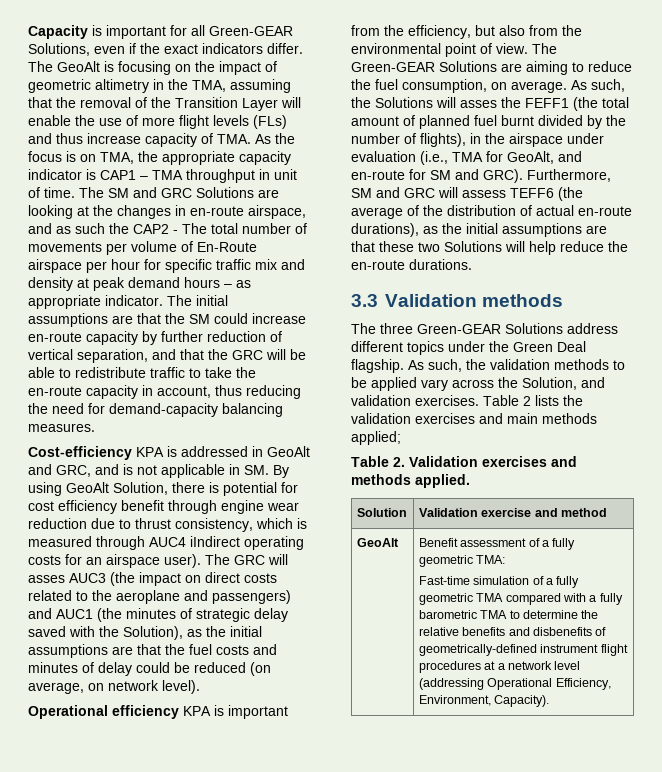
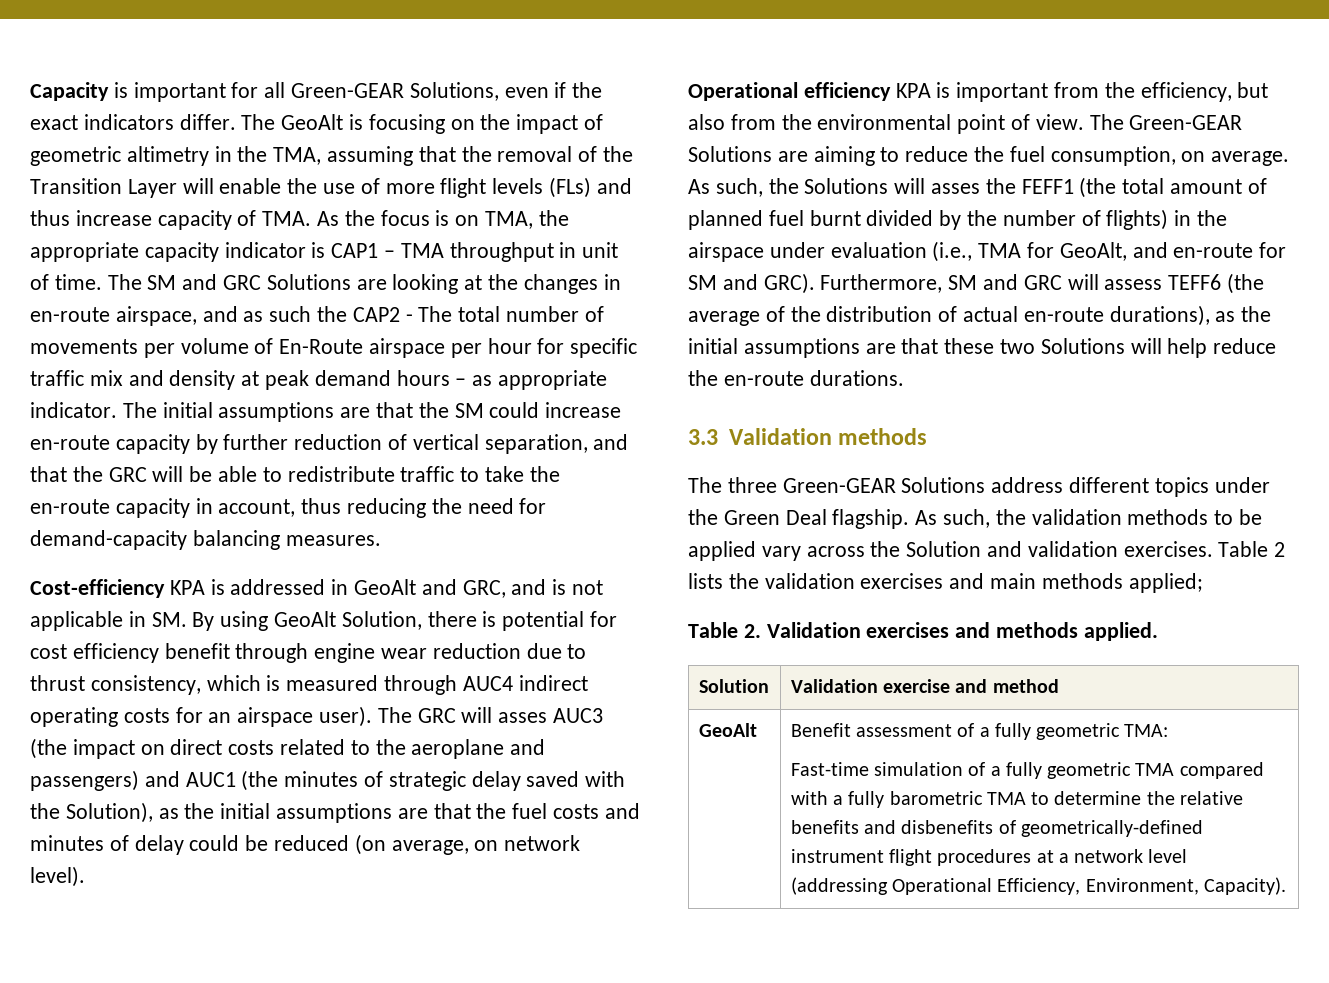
- Cost-efficiency KPA is addressed in GeoAlt and GRC, and is not applicable in SM. By using GeoAlt Solution, there is potential for cost efficiency benefit through engine wear reduction due to thrust consistency, which is measured through AUC4 iIndirect operating costs for an airspace user).
+ Cost-efficiency KPA is addressed in GeoAlt and GRC, and is not applicable in SM. By using GeoAlt Solution, there is potential for cost efficiency benefit through engine wear reduction due to thrust consistency, which is measured through AUC4 indirect operating costs for an airspace user).
- As such, the Solutions will asses the FEFF1 (the total amount of planned fuel burnt divided by the number of flights), in the airspace under evaluation (i.e., TMA for GeoAlt, and en-route for SM and GRC).
+ As such, the Solutions will asses the FEFF1 (the total amount of planned fuel burnt divided by the number of flights) in the airspace under evaluation (i.e., TMA for GeoAlt, and en-route for SM and GRC).
- As such, the validation methods to be applied vary across the Solution, and validation exercises.
+ As such, the validation methods to be applied vary across the Solution and validation exercises.

